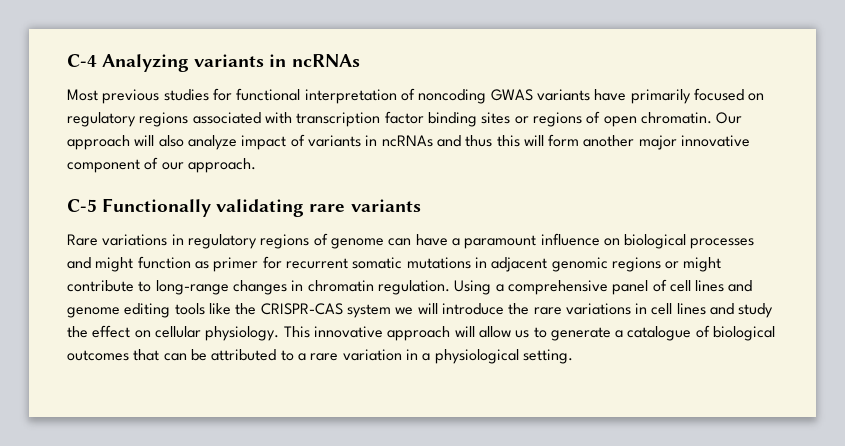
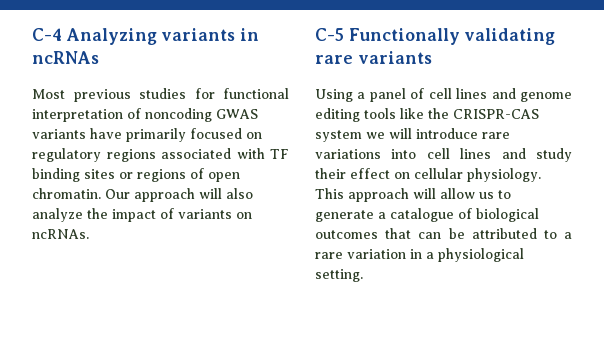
- Most previous studies for functional interpretation of noncoding GWAS variants have primarily focused on regulatory regions associated with transcription factor binding sites or regions of open chromatin.
+ Most previous studies for functional interpretation of noncoding GWAS variants have primarily focused on regulatory regions associated with TF binding sites or regions of open chromatin.
- Our approach will also analyze impact of variants in ncRNAs and thus this will form another major innovative component of our approach.
+ Our approach will also analyze the impact of variants on ncRNAs.
- Rare variations in regulatory regions of genome can have a paramount influence on biological processes and might function as primer for recurrent somatic mutations in adjacent genomic regions or might contribute to long-range changes in chromatin regulation. Using a comprehensive panel of cell lines and genome editing tools like the CRISPR-CAS system we will introduce the rare variations in cell lines and study the effect on cellular physiology.
+ Using a panel of cell lines and genome editing tools like the CRISPR-CAS system we will introduce rare variations into cell lines and study their effect on cellular physiology.
- This innovative approach will allow us to generate a catalogue of biological outcomes that can be attributed to a rare variation in a physiological setting.
+ This approach will allow us to generate a catalogue of biological outcomes that can be attributed to a rare variation in a physiological setting.

